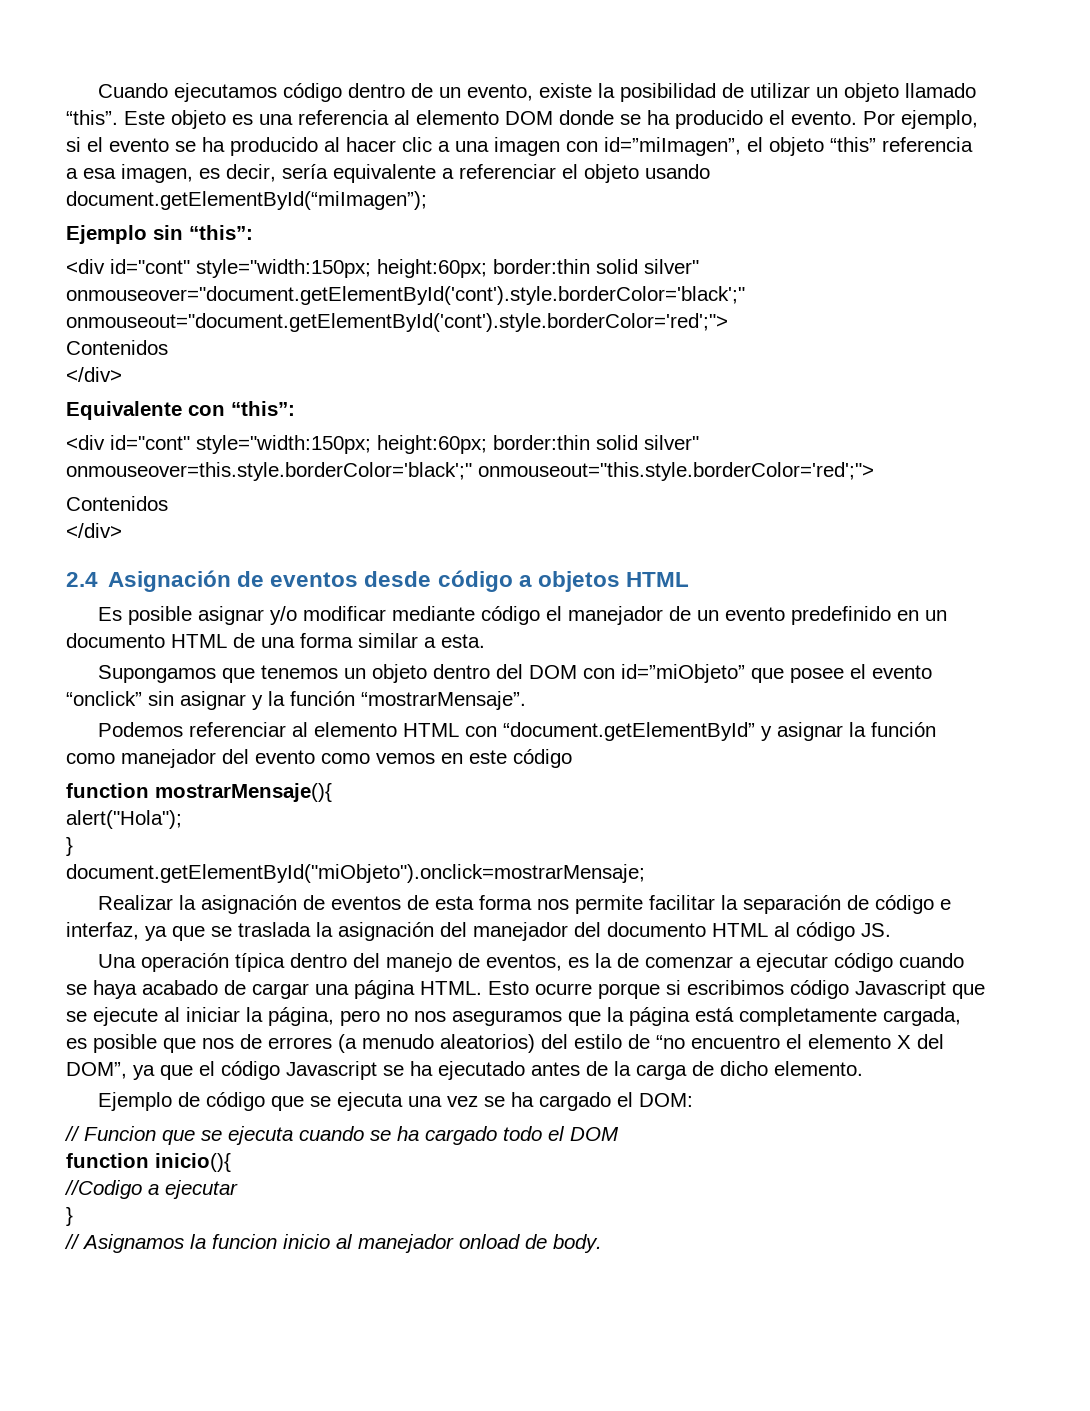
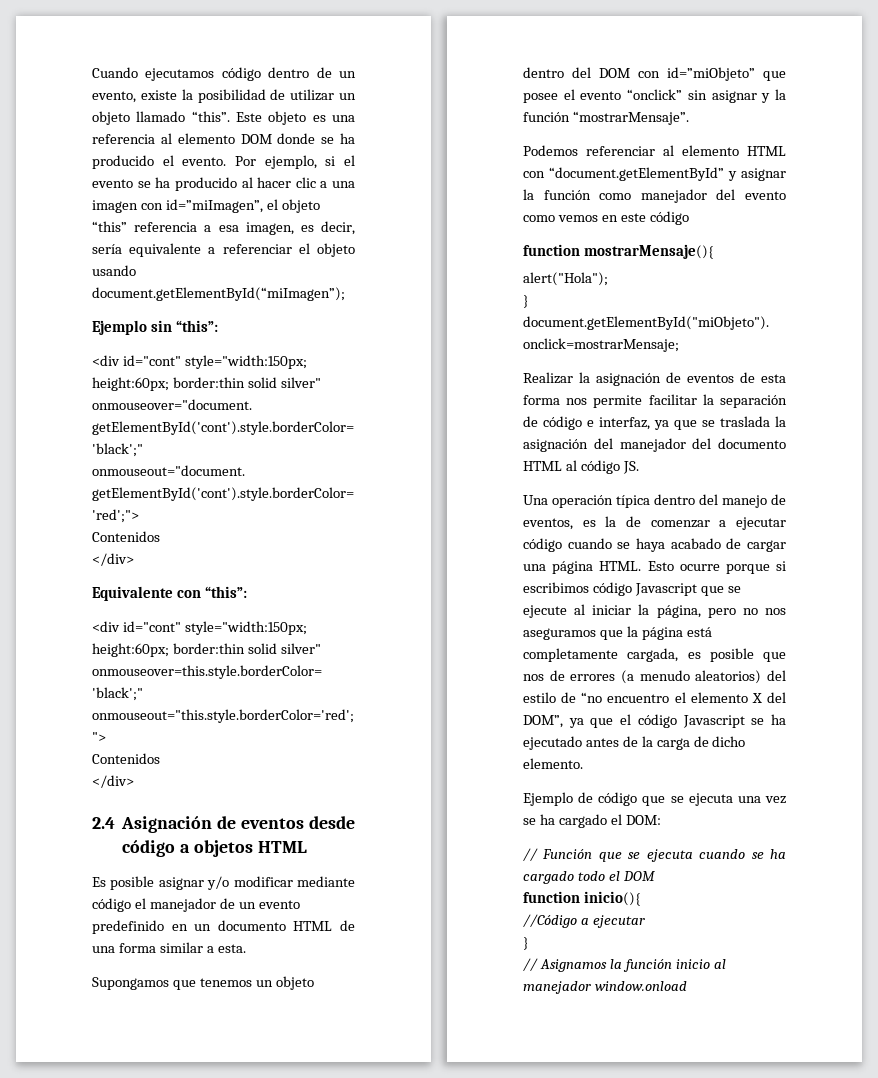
- // Funcion que se ejecuta cuando se ha cargado todo el DOM
+ // Función que se ejecuta cuando se ha cargado todo el DOM
- //Codigo a ejecutar
+ //Código a ejecutar
- // Asignamos la funcion inicio al manejador onload de body.
+ // Asignamos la función inicio al manejador window.onload

